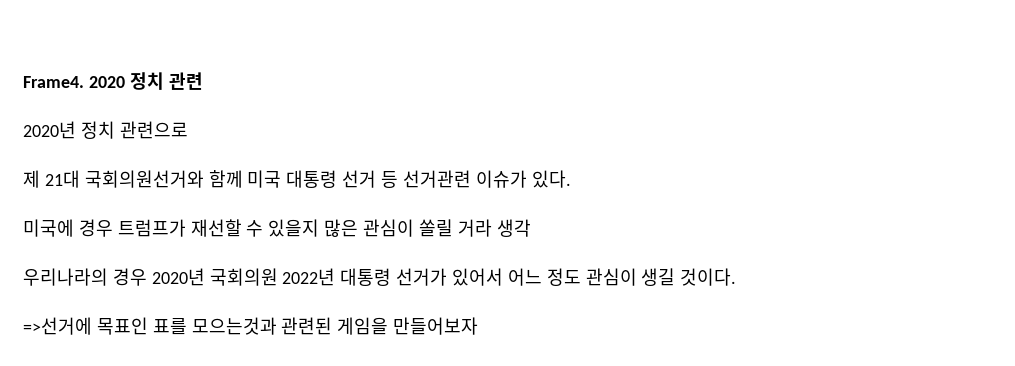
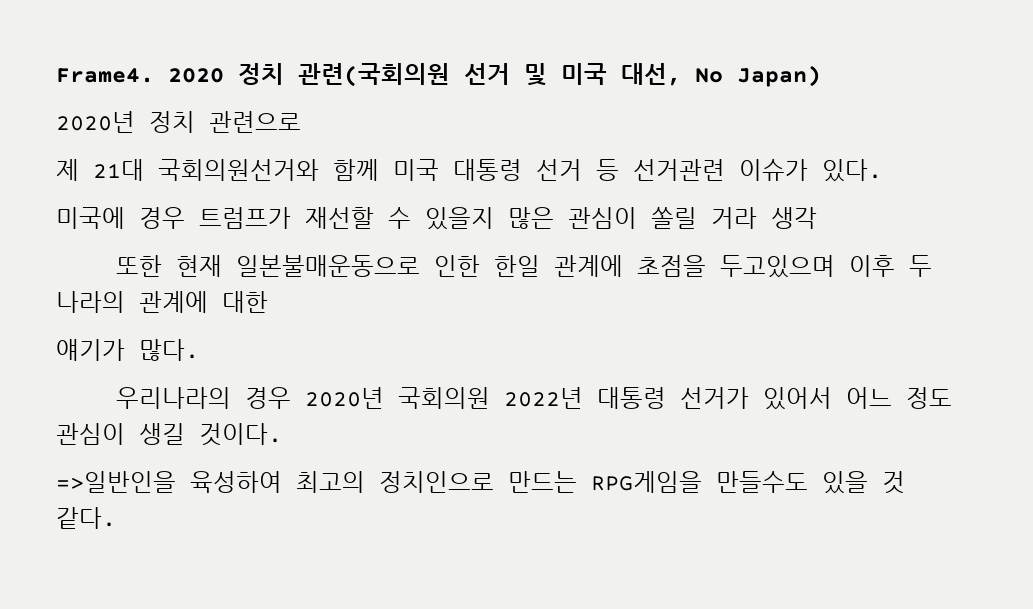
- 2020 정치 관련
+ 2020 정치 관련(국회의원 선거 및 미국 대선, No Japan)
+ 또한 현재 일본불매운동으로 인한 한일 관계에 초점을 두고있으며 이후 두 나라의 관계에 대한
+ 얘기가 많다.
- =>선거에 목표인 표를 모으는것과 관련된 게임을 만들어보자
+ =>일반인을 육성하여 최고의 정치인으로 만드는 RPG게임을 만들수도 있을 것 같다.

